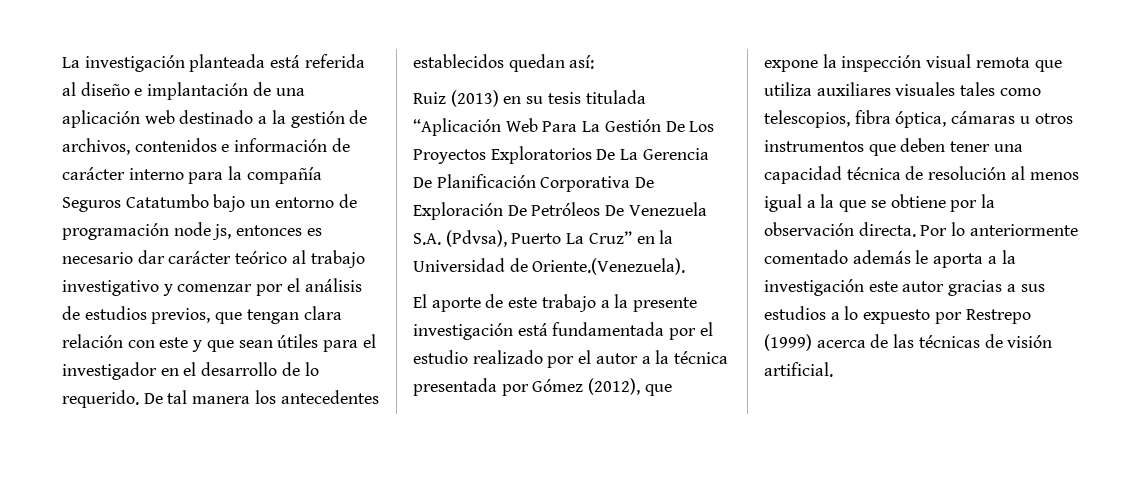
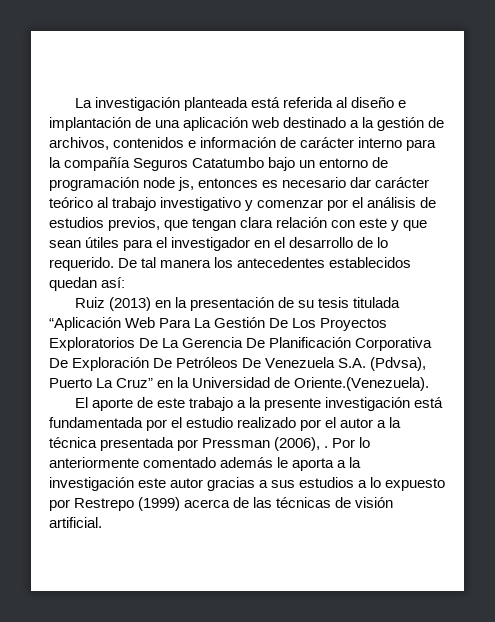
- Ruiz (2013) en su tesis titulada “Aplicación Web Para La Gestión De Los Proyectos Exploratorios De La Gerencia De Planificación Corporativa De Exploración De Petróleos De Venezuela S.A. (Pdvsa), Puerto La Cruz” en la Universidad de Oriente.(Venezuela).
+ Ruiz (2013) en la presentación de su tesis titulada “Aplicación Web Para La Gestión De Los Proyectos Exploratorios De La Gerencia De Planificación Corporativa De Exploración De Petróleos De Venezuela S.A. (Pdvsa), Puerto La Cruz” en la Universidad de Oriente.(Venezuela).
- El aporte de este trabajo a la presente investigación está fundamentada por el estudio realizado por el autor a la técnica presentada por Gómez (2012), que expone la inspección visual remota que utiliza auxiliares visuales tales como telescopios, fibra óptica, cámaras u otros instrumentos que deben tener una capacidad técnica de resolución al menos igual a la que se obtiene por la observación directa.
+ El aporte de este trabajo a la presente investigación está fundamentada por el estudio realizado por el autor a la técnica presentada por Pressman (2006), .

